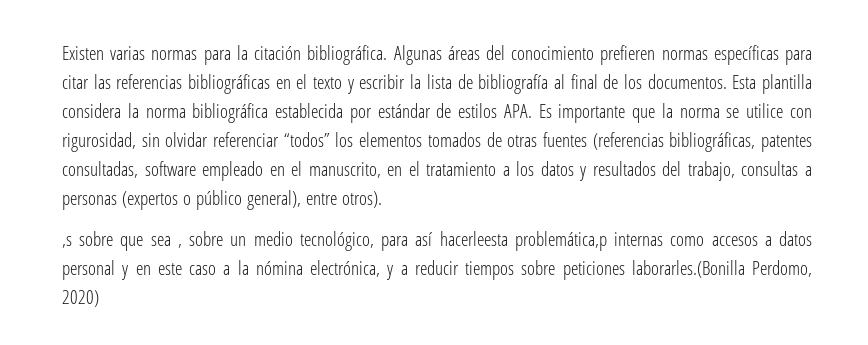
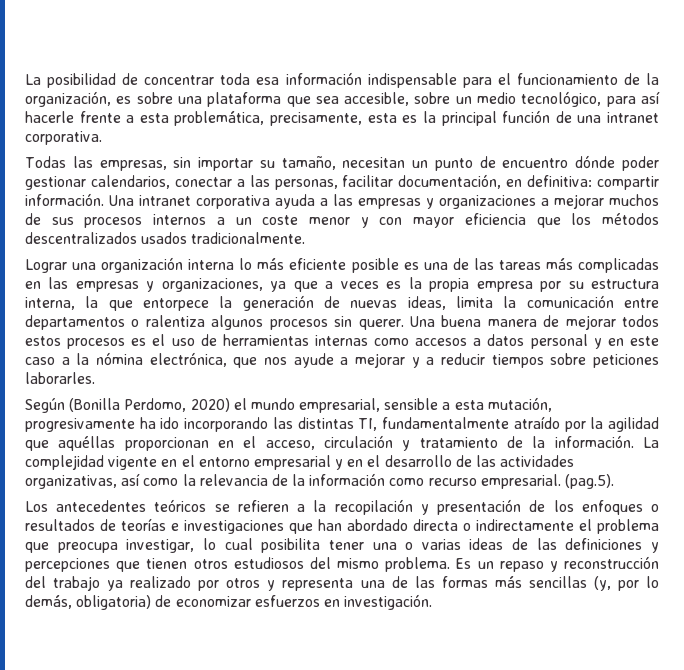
- Existen varias normas para la citación bibliográfica. Algunas áreas del conocimiento prefieren normas específicas para citar las referencias bibliográficas en el texto y escribir la lista de bibliografía al final de los documentos. Esta plantilla considera la norma bibliográfica establecida por estándar de estilos APA. Es importante que la norma se utilice con rigurosidad, sin olvidar referenciar “todos” los elementos tomados de otras fuentes (referencias bibliográficas, patentes consultadas, software empleado en el manuscrito, en el tratamiento a los datos y resultados del trabajo, consultas a personas (expertos o público general), entre otros).
- ,s sobre que sea , sobre un medio tecnológico, para así hacerleesta problemática,p internas como accesos a datos personal y en este caso a la nómina electrónica, y a reducir tiempos sobre peticiones laborarles.(Bonilla Perdomo, 2020)
+ La posibilidad de concentrar toda esa información indispensable para el funcionamiento de la organización, es sobre una plataforma que sea accesible, sobre un medio tecnológico, para así hacerle frente a esta problemática, precisamente, esta es la principal función de una intranet corporativa.
+ Todas las empresas, sin importar su tamaño, necesitan un punto de encuentro dónde poder gestionar calendarios, conectar a las personas, facilitar documentación, en definitiva: compartir información. Una intranet corporativa ayuda a las empresas y organizaciones a mejorar muchos de sus procesos internos a un coste menor y con mayor eficiencia que los métodos descentralizados usados tradicionalmente.
+ Lograr una organización interna lo más eficiente posible es una de las tareas más complicadas en las empresas y organizaciones, ya que a veces es la propia empresa por su estructura interna, la que entorpece la generación de nuevas ideas, limita la comunicación entre departamentos o ralentiza algunos procesos sin querer. Una buena manera de mejorar todos estos procesos es el uso de herramientas internas como accesos a datos personal y en este caso a la nómina electrónica, que nos ayude a mejorar y a reducir tiempos sobre peticiones laborarles.
+ Según (Bonilla Perdomo, 2020) el mundo empresarial, sensible a esta mutación, progresivamente ha ido incorporando las distintas TI, fundamentalmente atraído por la agilidad que aquéllas proporcionan en el acceso, circulación y tratamiento de la información. La complejidad vigente en el entorno empresarial y en el desarrollo de las actividades organizativas, así como la relevancia de la información como recurso empresarial. (pag.5).
+ Los antecedentes teóricos se refieren a la recopilación y presentación de los enfoques o resultados de teorías e investigaciones que han abordado directa o indirectamente el problema que preocupa investigar, lo cual posibilita tener una o varias ideas de las definiciones y percepciones que tienen otros estudiosos del mismo problema. Es un repaso y reconstrucción del trabajo ya realizado por otros y representa una de las formas más sencillas (y, por lo demás, obligatoria) de economizar esfuerzos en investigación.

